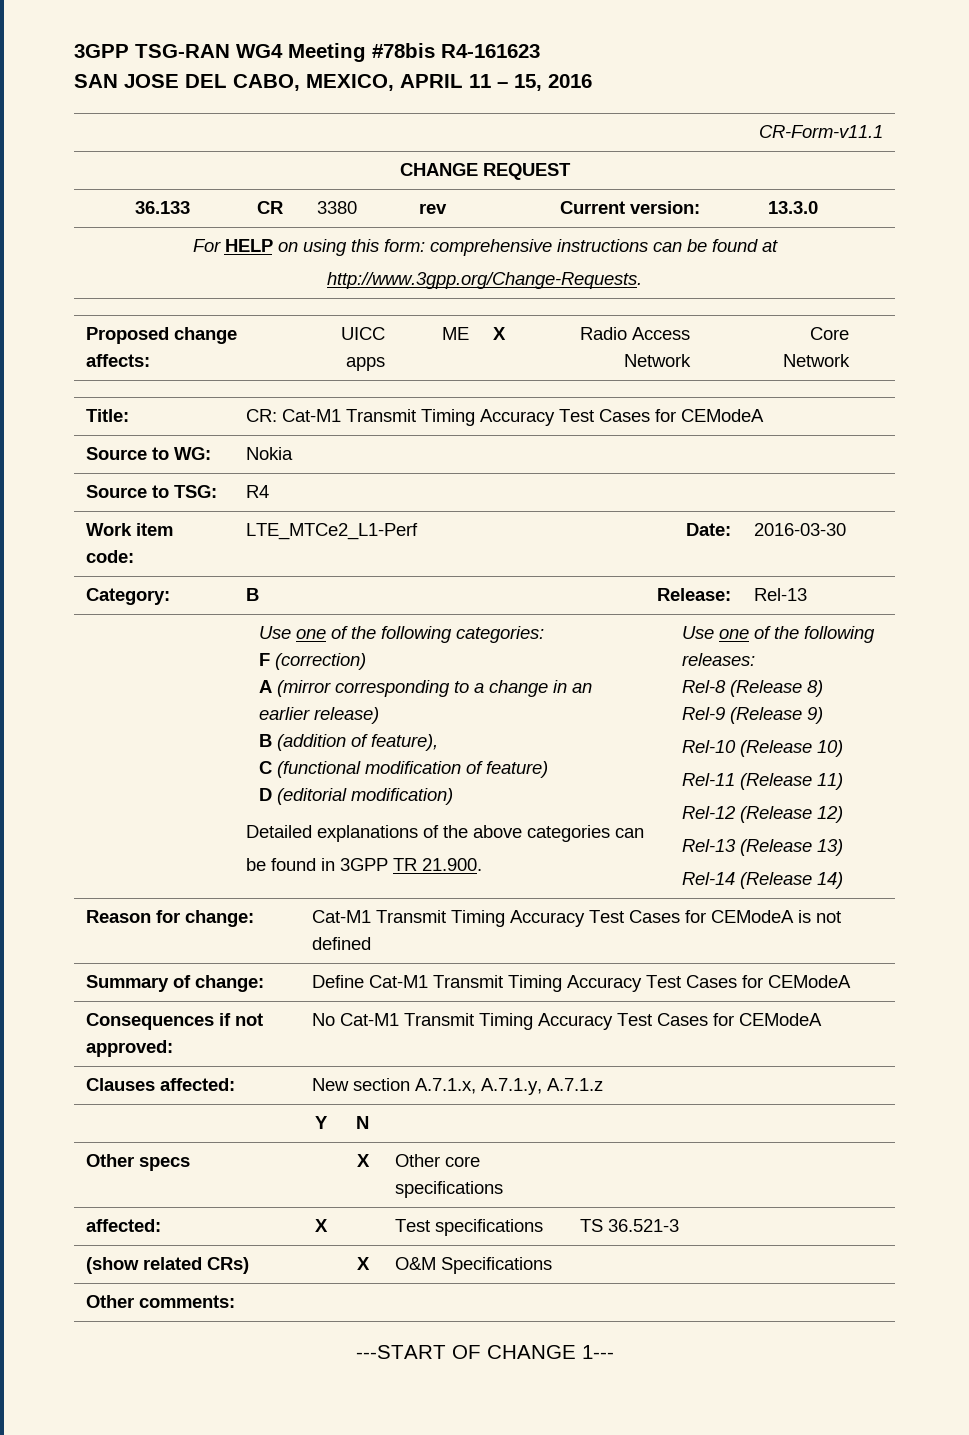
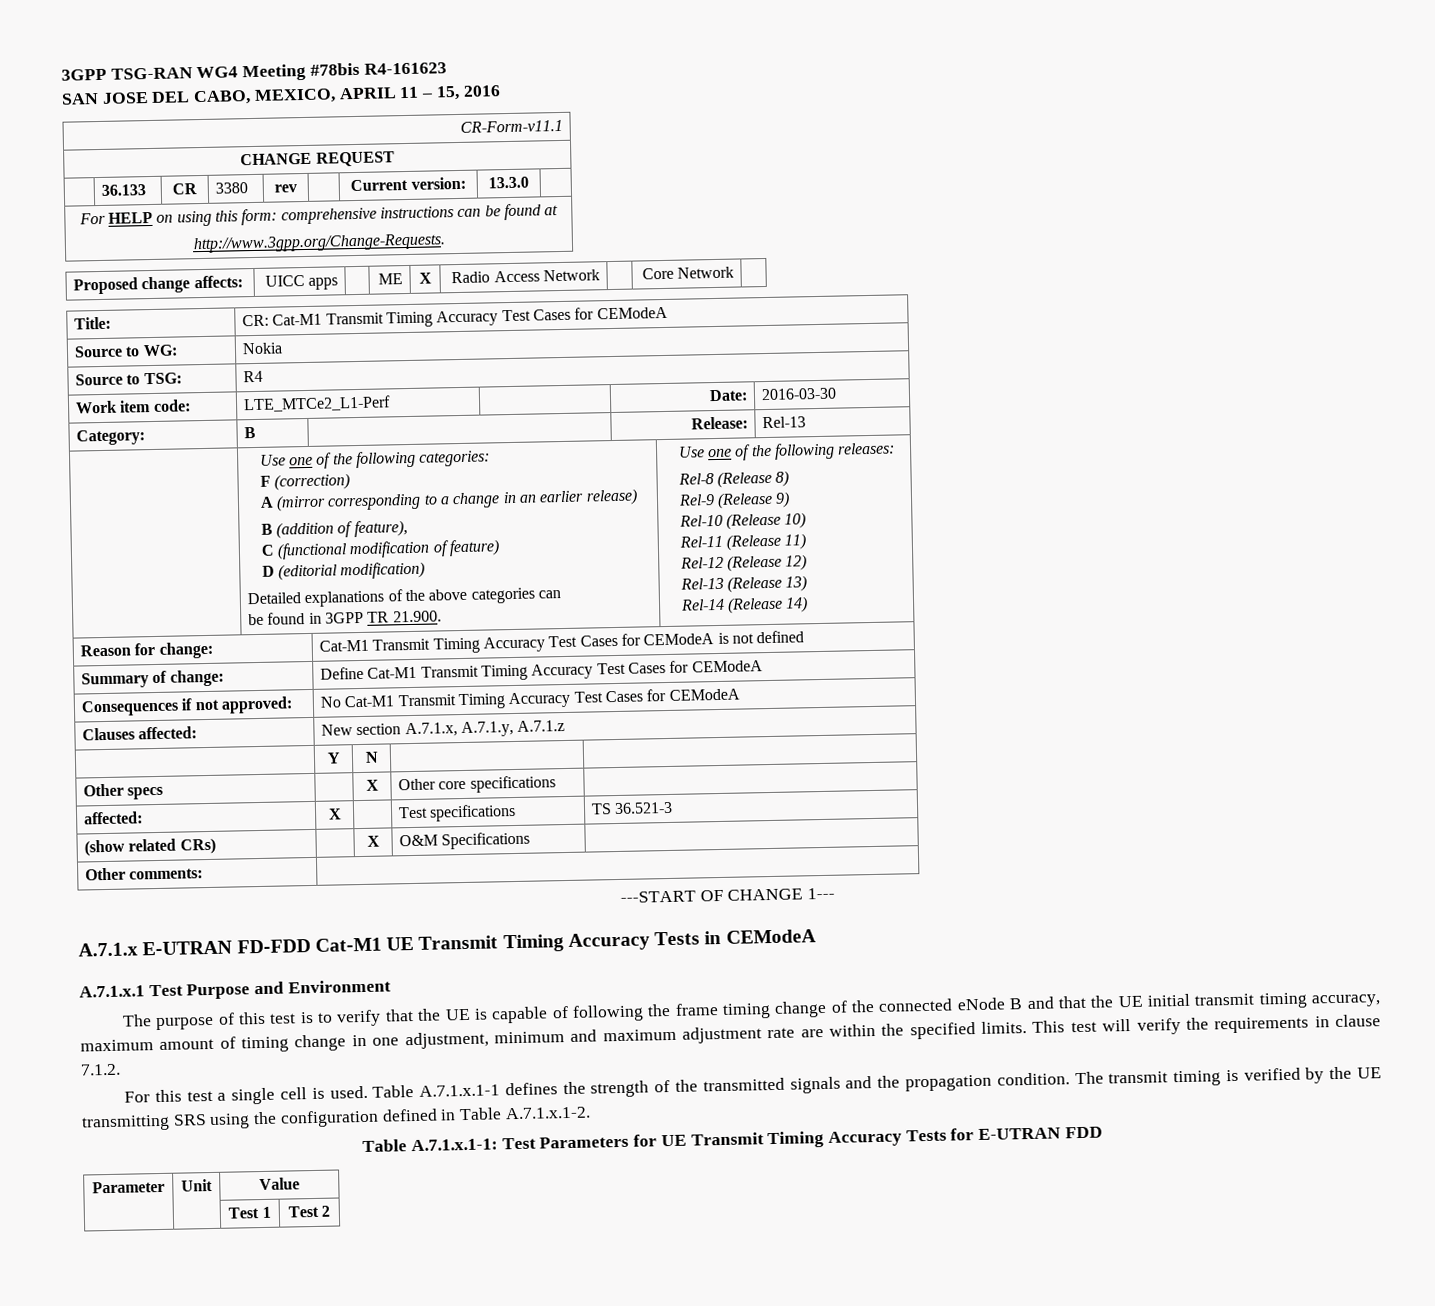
+ A.7.1.x E-UTRAN FD-FDD Cat-M1 UE Transmit Timing Accuracy Tests in CEModeA
+ A.7.1.x.1 Test Purpose and Environment
+ The purpose of this test is to verify that the UE is capable of following the frame timing change of the connected eNode B and that the UE initial transmit timing accuracy, maximum amount of timing change in one adjustment, minimum and maximum adjustment rate are within the specified limits. This test will verify the requirements in clause 7.1.2.
+ For this test a single cell is used. Table A.7.1.x.1-1 defines the strength of the transmitted signals and the propagation condition. The transmit timing is verified by the UE transmitting SRS using the configuration defined in Table A.7.1.x.1-2.
+ Table A.7.1.x.1-1: Test Parameters for UE Transmit Timing Accuracy Tests for E-UTRAN FDD
+ Parameter | Unit | Value
+ | | Test 1 | Test 2

